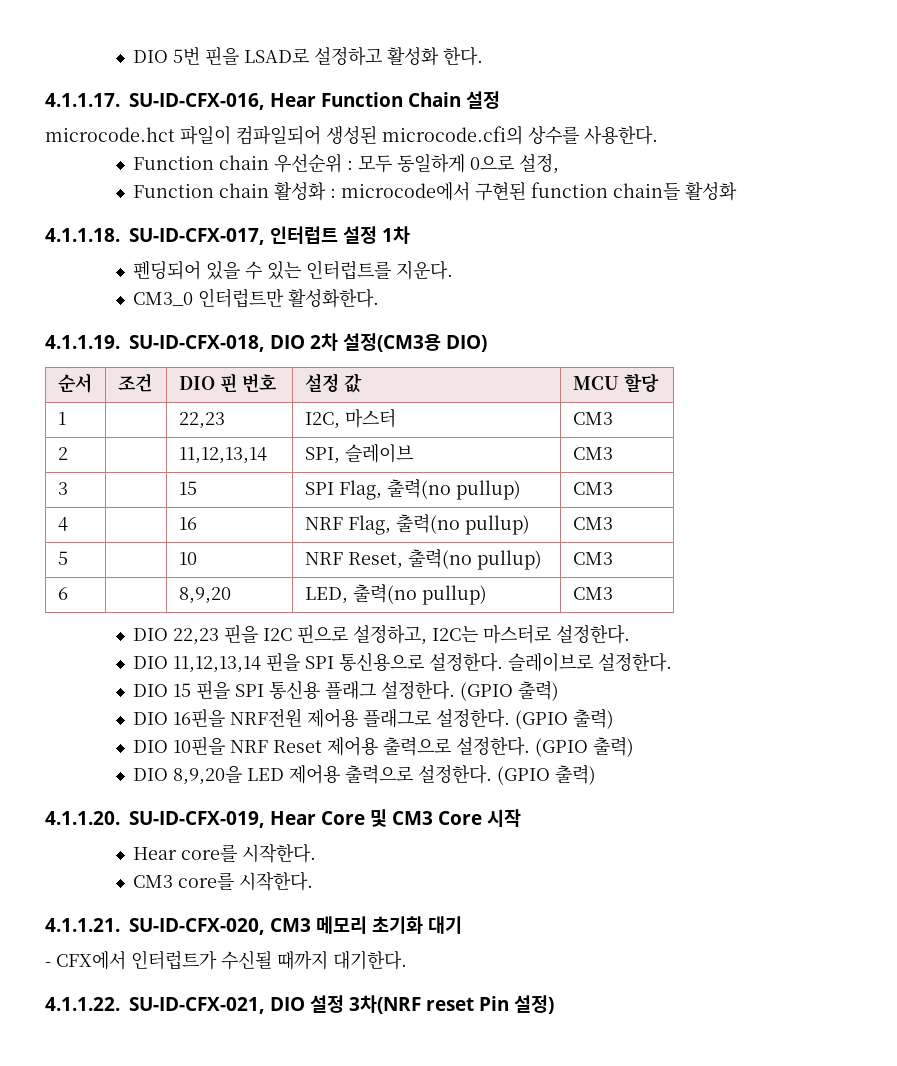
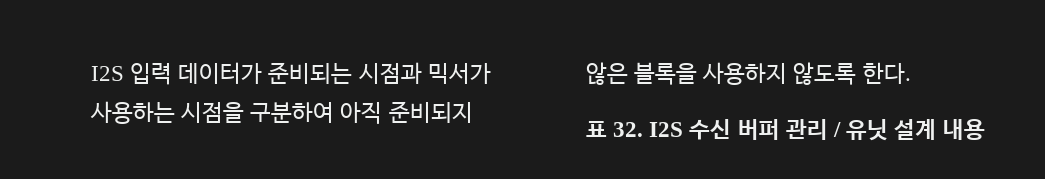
- DIO 5번 핀을 LSAD로 설정하고 활성화 한다.
- 4.1.1.17. SU-ID-CFX-016, Hear Function Chain 설정
- microcode.hct 파일이 컴파일되어 생성된 microcode.cfi의 상수를 사용한다.
- Function chain 우선순위 : 모두 동일하게 0으로 설정,
- Function chain 활성화 : microcode에서 구현된 function chain들 활성화
- 4.1.1.18. SU-ID-CFX-017, 인터럽트 설정 1차
- 펜딩되어 있을 수 있는 인터럽트를 지운다.
- CM3_0 인터럽트만 활성화한다.
- 4.1.1.19. SU-ID-CFX-018, DIO 2차 설정(CM3용 DIO)
- 순서 | 조건 | DIO 핀 번호 | 설정 값 | MCU 할당
- 1 | | 22,23 | I2C, 마스터 | CM3
- 2 | | 11,12,13,14 | SPI, 슬레이브 | CM3
- 3 | | 15 | SPI Flag, 출력(no pullup) | CM3
- 4 | | 16 | NRF Flag, 출력(no pullup) | CM3
- 5 | | 10 | NRF Reset, 출력(no pullup) | CM3
- 6 | | 8,9,20 | LED, 출력(no pullup) | CM3
- DIO 22,23 핀을 I2C 핀으로 설정하고, I2C는 마스터로 설정한다.
- DIO 11,12,13,14 핀을 SPI 통신용으로 설정한다. 슬레이브로 설정한다.
- DIO 15 핀을 SPI 통신용 플래그 설정한다. (GPIO 출력)
- DIO 16핀을 NRF전원 제어용 플래그로 설정한다. (GPIO 출력)
- DIO 10핀을 NRF Reset 제어용 출력으로 설정한다. (GPIO 출력)
- DIO 8,9,20을 LED 제어용 출력으로 설정한다. (GPIO 출력)
- 4.1.1.20. SU-ID-CFX-019, Hear Core 및 CM3 Core 시작
- Hear core를 시작한다.
- CM3 core를 시작한다.
- 4.1.1.21. SU-ID-CFX-020, CM3 메모리 초기화 대기
- - CFX에서 인터럽트가 수신될 때까지 대기한다.
- 4.1.1.22. SU-ID-CFX-021, DIO 설정 3차(NRF reset Pin 설정)
+ I2S 입력 데이터가 준비되는 시점과 믹서가 사용하는 시점을 구분하여 아직 준비되지 않은 블록을 사용하지 않도록 한다.
+ 표 32. I2S 수신 버퍼 관리 / 유닛 설계 내용

